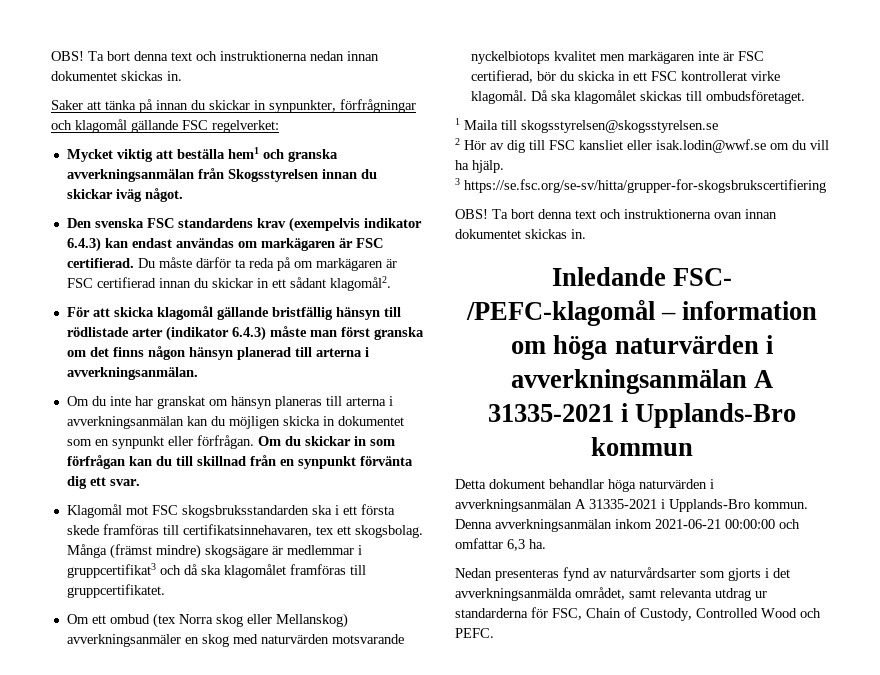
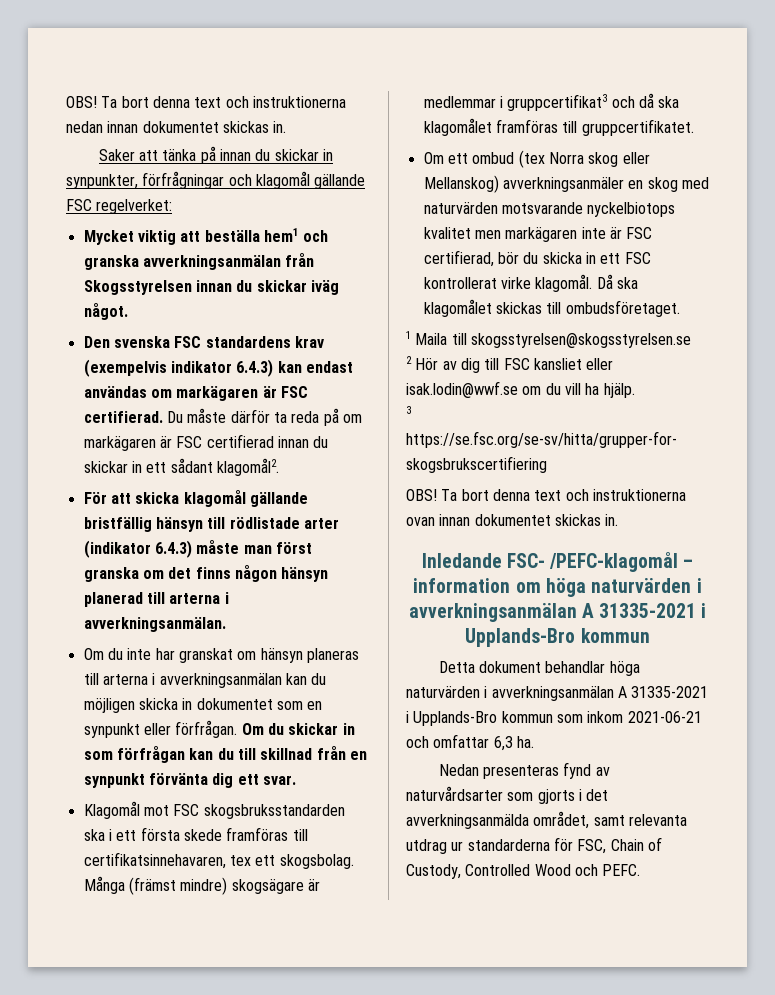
- Detta dokument behandlar höga naturvärden i avverkningsanmälan A 31335-2021 i Upplands-Bro kommun. Denna avverkningsanmälan inkom 2021-06-21 00:00:00 och omfattar 6,3 ha.
+ Detta dokument behandlar höga naturvärden i avverkningsanmälan A 31335-2021 i Upplands-Bro kommun som inkom 2021-06-21 och omfattar 6,3 ha.

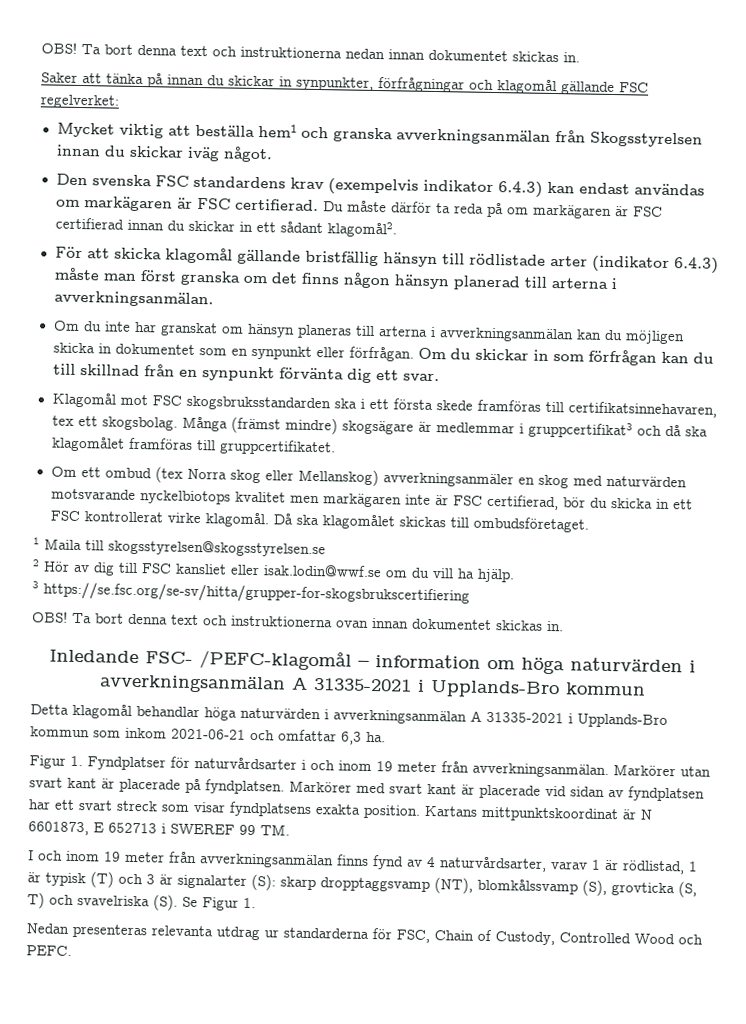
- Detta dokument behandlar höga naturvärden i avverkningsanmälan A 31335-2021 i Upplands-Bro kommun som inkom 2021-06-21 och omfattar 6,3 ha.
+ Detta klagomål behandlar höga naturvärden i avverkningsanmälan A 31335-2021 i Upplands-Bro kommun som inkom 2021-06-21 och omfattar 6,3 ha.
- Nedan presenteras fynd av naturvårdsarter som gjorts i det avverkningsanmälda området, samt relevanta utdrag ur standarderna för FSC, Chain of Custody, Controlled Wood och PEFC.
+ Figur 1. Fyndplatser för naturvårdsarter i och inom 19 meter från avverkningsanmälan. Markörer utan svart kant är placerade på fyndplatsen. Markörer med svart kant är placerade vid sidan av fyndplatsen har ett svart streck som visar fyndplatsens exakta position. Kartans mittpunktskoordinat är N 6601873, E 652713 i SWEREF 99 TM.
+ I och inom 19 meter från avverkningsanmälan finns fynd av 4 naturvårdsarter, varav 1 är rödlistad, 1 är typisk (T) och 3 är signalarter (S): skarp dropptaggsvamp (NT), blomkålssvamp (S), grovticka (S, T) och svavelriska (S). Se Figur 1.
+ Nedan presenteras relevanta utdrag ur standarderna för FSC, Chain of Custody, Controlled Wood och PEFC.

